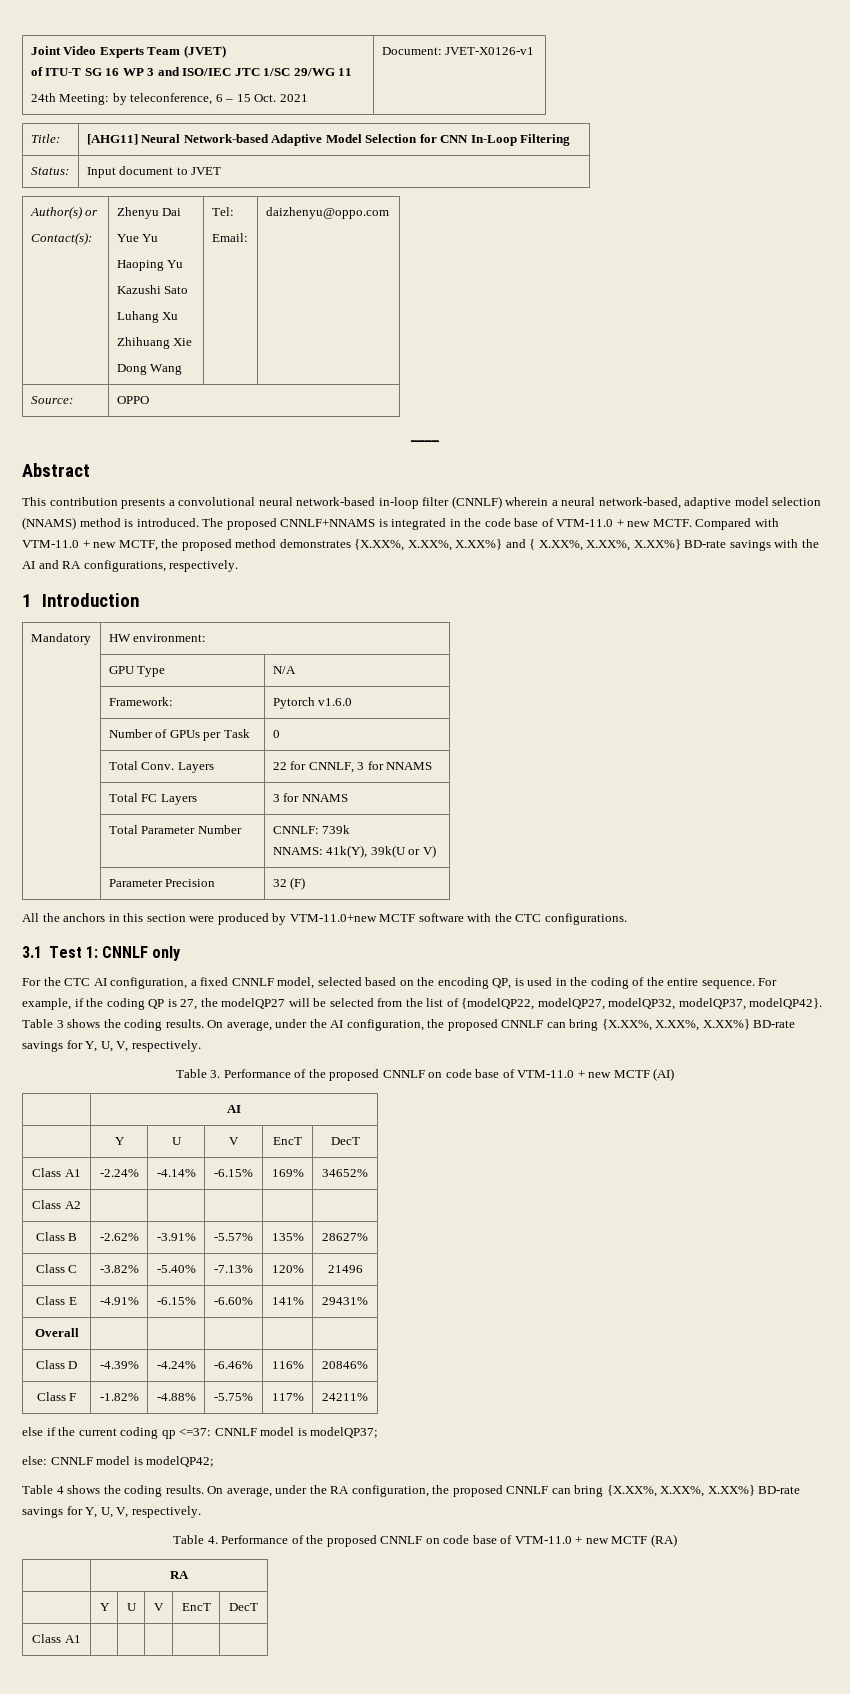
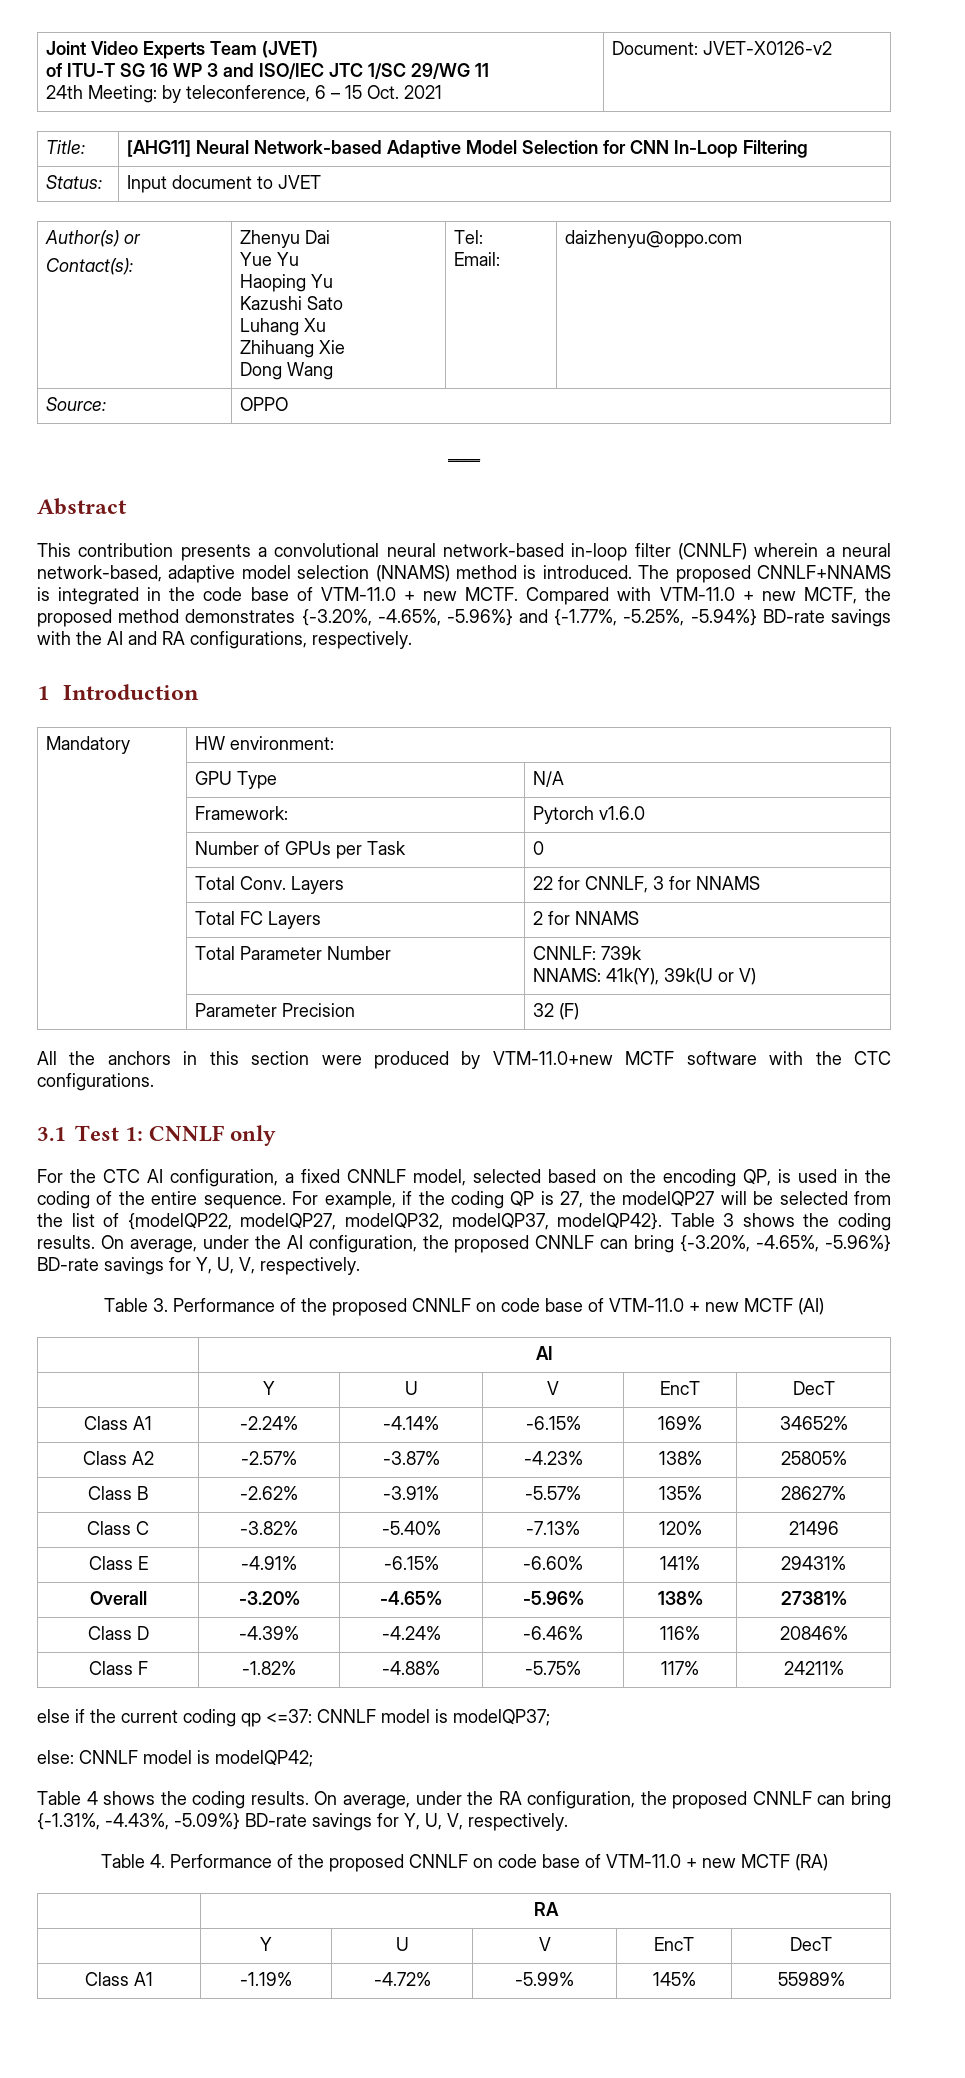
  Joint Video Experts Team (JVET)
  of ITU-T SG 16 WP 3 and ISO/IEC JTC 1/SC 29/WG 11
- 24th Meeting: by teleconference, 6 – 15 Oct. 2021 | Document: JVET-X0126-v1
+ 24th Meeting: by teleconference, 6 – 15 Oct. 2021 | Document: JVET-X0126-v2
- Compared with VTM-11.0 + new MCTF, the proposed method demonstrates {X.XX%, X.XX%, X.XX%} and { X.XX%, X.XX%, X.XX%} BD-rate savings with the AI and RA configurations, respectively.
+ Compared with VTM-11.0 + new MCTF, the proposed method demonstrates {-3.20%, -4.65%, -5.96%} and {-1.77%, -5.25%, -5.94%} BD-rate savings with the AI and RA configurations, respectively.
- | Total FC Layers | 3 for NNAMS
+ | Total FC Layers | 2 for NNAMS
- On average, under the AI configuration, the proposed CNNLF can bring {X.XX%, X.XX%, X.XX%} BD-rate savings for Y, U, V, respectively.
+ On average, under the AI configuration, the proposed CNNLF can bring {-3.20%, -4.65%, -5.96%} BD-rate savings for Y, U, V, respectively.
- Class A2 | | | | |
+ Class A2 | -2.57% | -3.87% | -4.23% | 138% | 25805%
- Overall | | | | |
+ Overall | -3.20% | -4.65% | -5.96% | 138% | 27381%
- On average, under the RA configuration, the proposed CNNLF can bring {X.XX%, X.XX%, X.XX%} BD-rate savings for Y, U, V, respectively.
+ On average, under the RA configuration, the proposed CNNLF can bring {-1.31%, -4.43%, -5.09%} BD-rate savings for Y, U, V, respectively.
- Class A1 | | | | |
+ Class A1 | -1.19% | -4.72% | -5.99% | 145% | 55989%

